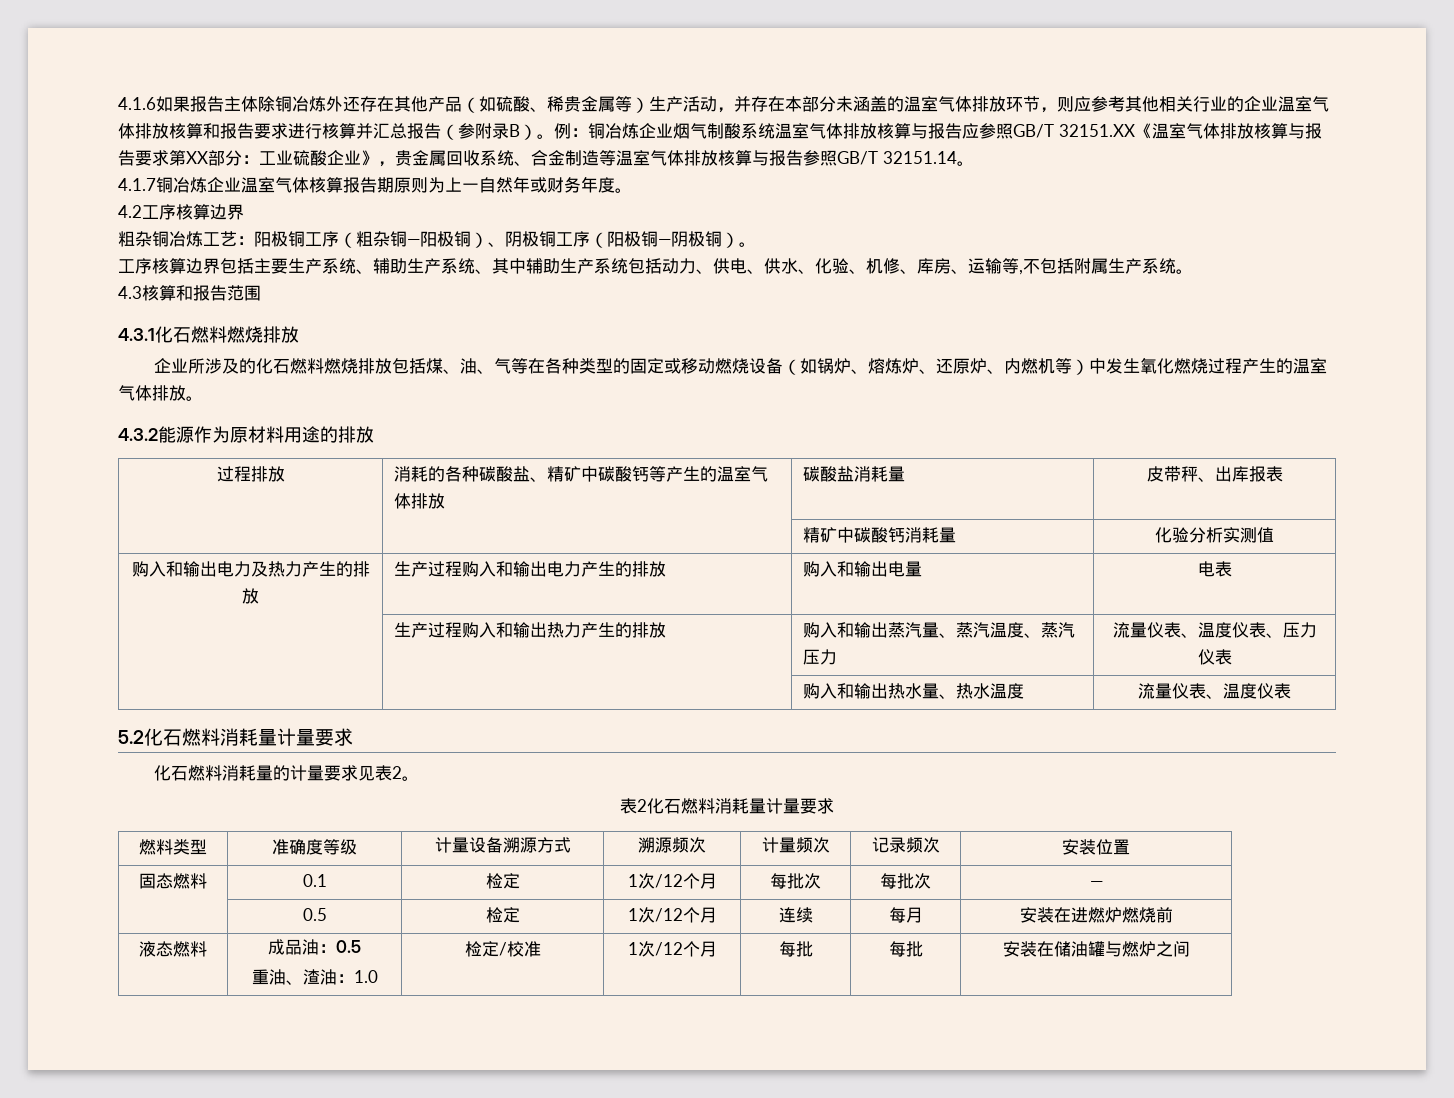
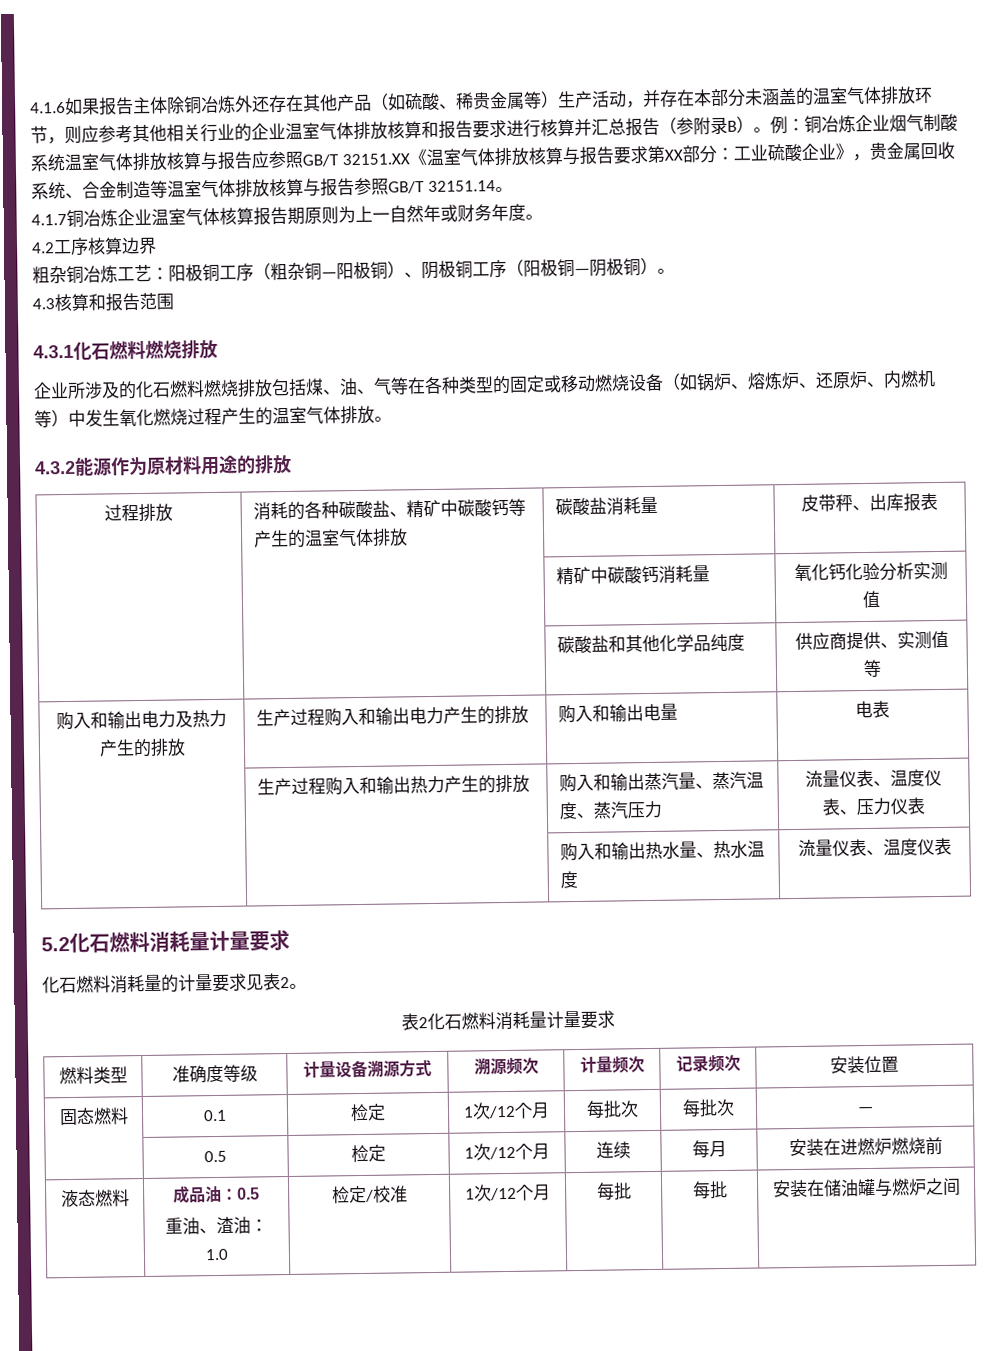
- 工序核算边界包括主要生产系统、辅助生产系统、其中辅助生产系统包括动力、供电、供水、化验、机修、库房、运输等,不包括附属生产系统。
- | | 精矿中碳酸钙消耗量 | 化验分析实测值
+ | | 精矿中碳酸钙消耗量 | 氧化钙化验分析实测值
+ | | 碳酸盐和其他化学品纯度 | 供应商提供、实测值等

